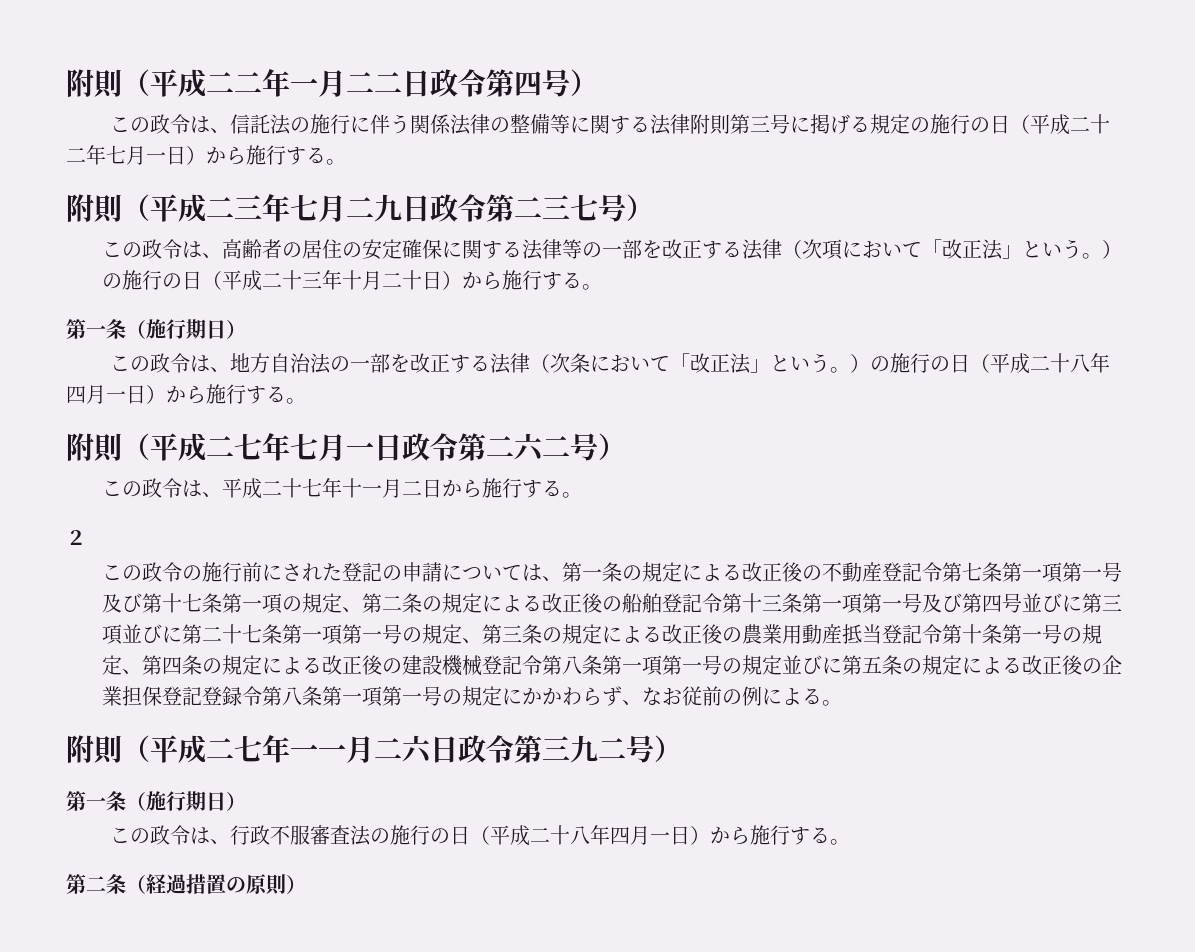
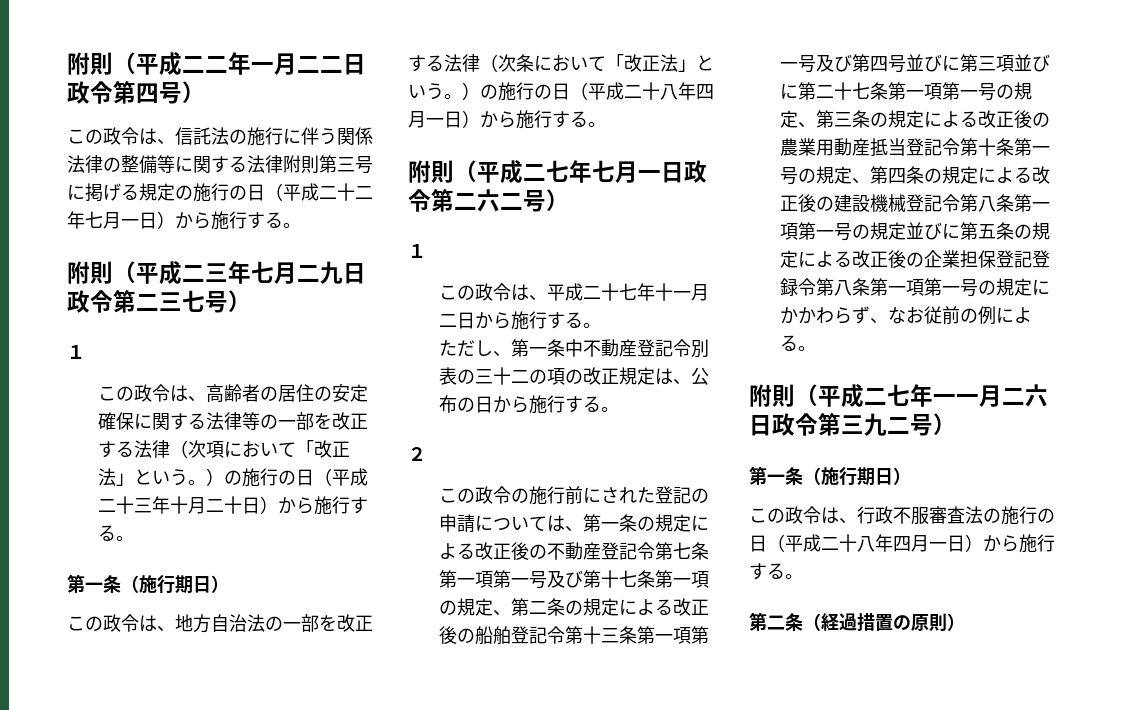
  附則（平成二三年七月二九日政令第二三七号）
+ １
  附則（平成二七年七月一日政令第二六二号）
+ １
+ ただし、第一条中不動産登記令別表の三十二の項の改正規定は、公布の日から施行する。

